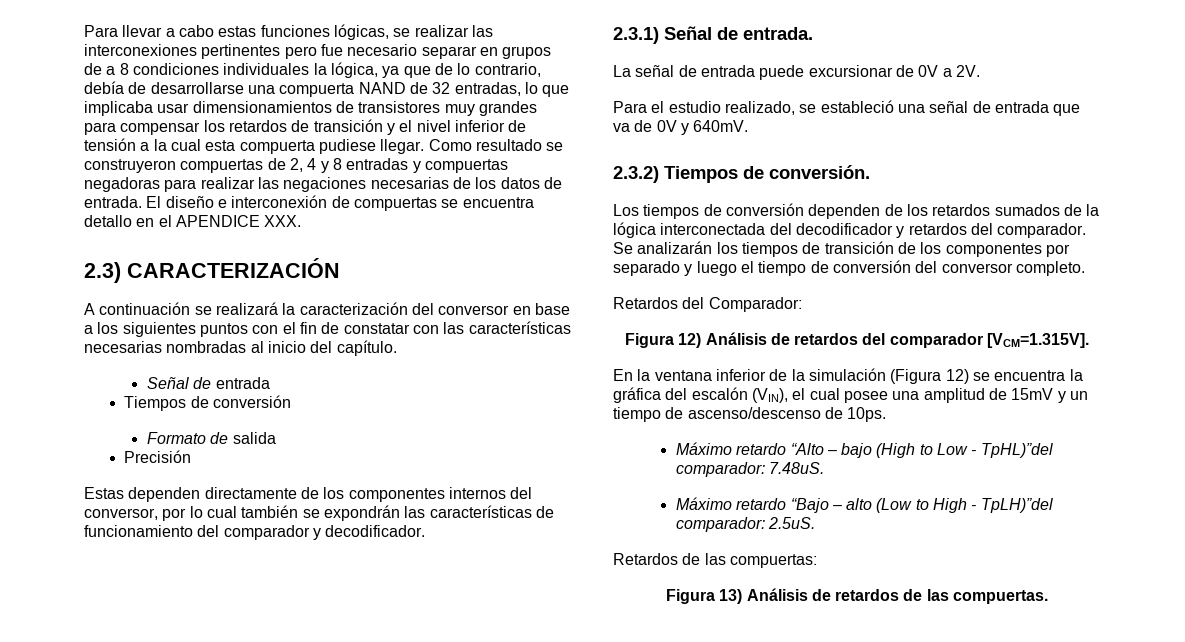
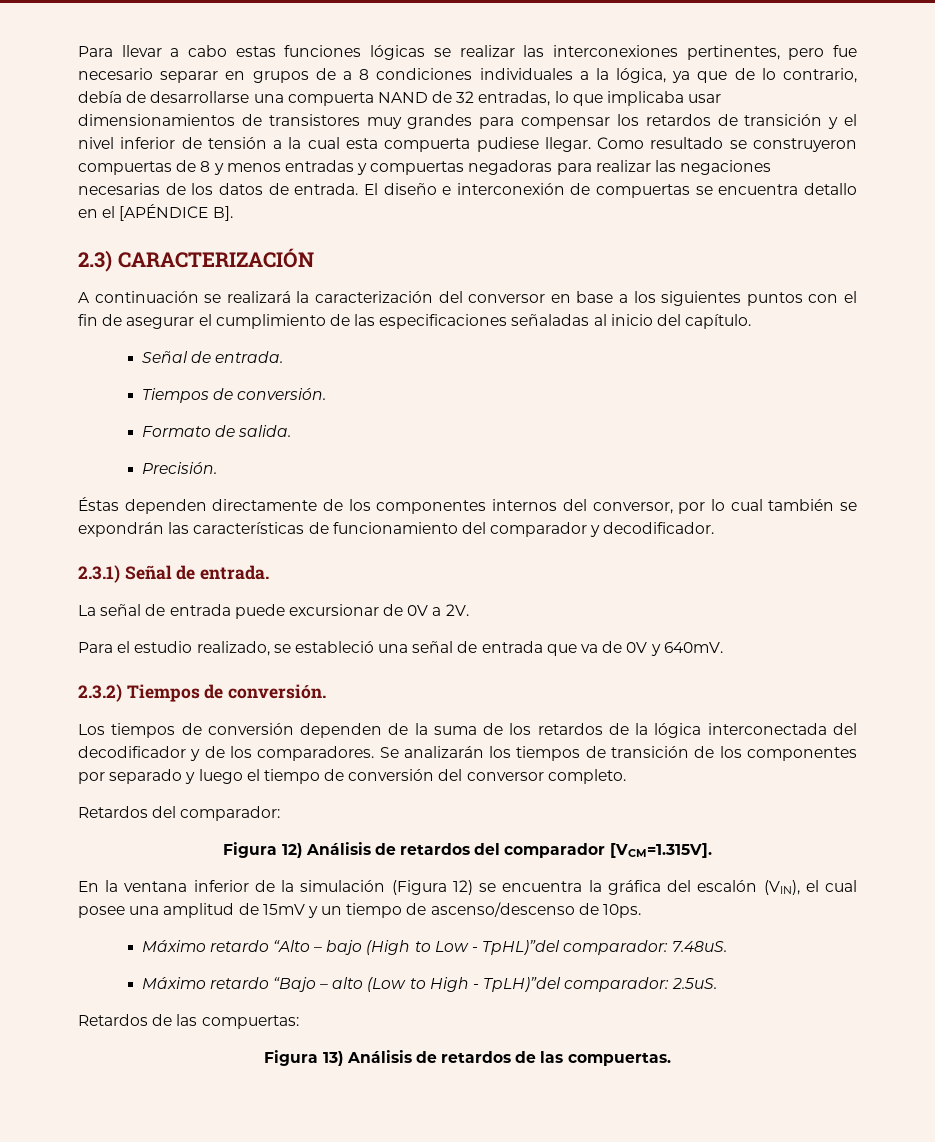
- Para llevar a cabo estas funciones lógicas, se realizar las interconexiones pertinentes pero fue necesario separar en grupos de a 8 condiciones individuales la lógica, ya que de lo contrario, debía de desarrollarse una compuerta NAND de 32 entradas, lo que implicaba usar dimensionamientos de transistores muy grandes para compensar los retardos de transición y el nivel inferior de tensión a la cual esta compuerta pudiese llegar.
+ Para llevar a cabo estas funciones lógicas se realizar las interconexiones pertinentes, pero fue necesario separar en grupos de a 8 condiciones individuales a la lógica, ya que de lo contrario, debía de desarrollarse una compuerta NAND de 32 entradas, lo que implicaba usar dimensionamientos de transistores muy grandes para compensar los retardos de transición y el nivel inferior de tensión a la cual esta compuerta pudiese llegar.
- Como resultado se construyeron compuertas de 2, 4 y 8 entradas y compuertas negadoras para realizar las negaciones necesarias de los datos de entrada.
+ Como resultado se construyeron compuertas de 8 y menos entradas y compuertas negadoras para realizar las negaciones necesarias de los datos de entrada.
- El diseño e interconexión de compuertas se encuentra detallo en el APENDICE XXX.
+ El diseño e interconexión de compuertas se encuentra detallo en el [APÉNDICE B].
- A continuación se realizará la caracterización del conversor en base a los siguientes puntos con el fin de constatar con las características necesarias nombradas al inicio del capítulo.
- Señal de entrada
- Tiempos de conversión
+ A continuación se realizará la caracterización del conversor en base a los siguientes puntos con el fin de asegurar el cumplimiento de las especificaciones señaladas al inicio del capítulo.
+ Señal de entrada.
+ Tiempos de conversión.
- Formato de salida
- Precisión
- Estas dependen directamente de los componentes internos del conversor, por lo cual también se expondrán las características de funcionamiento del comparador y decodificador.
+ Formato de salida.
+ Precisión.
+ Éstas dependen directamente de los componentes internos del conversor, por lo cual también se expondrán las características de funcionamiento del comparador y decodificador.
- Los tiempos de conversión dependen de los retardos sumados de la lógica interconectada del decodificador y retardos del comparador.
+ Los tiempos de conversión dependen de la suma de los retardos de la lógica interconectada del decodificador y de los comparadores.
- Retardos del Comparador:
+ Retardos del comparador:

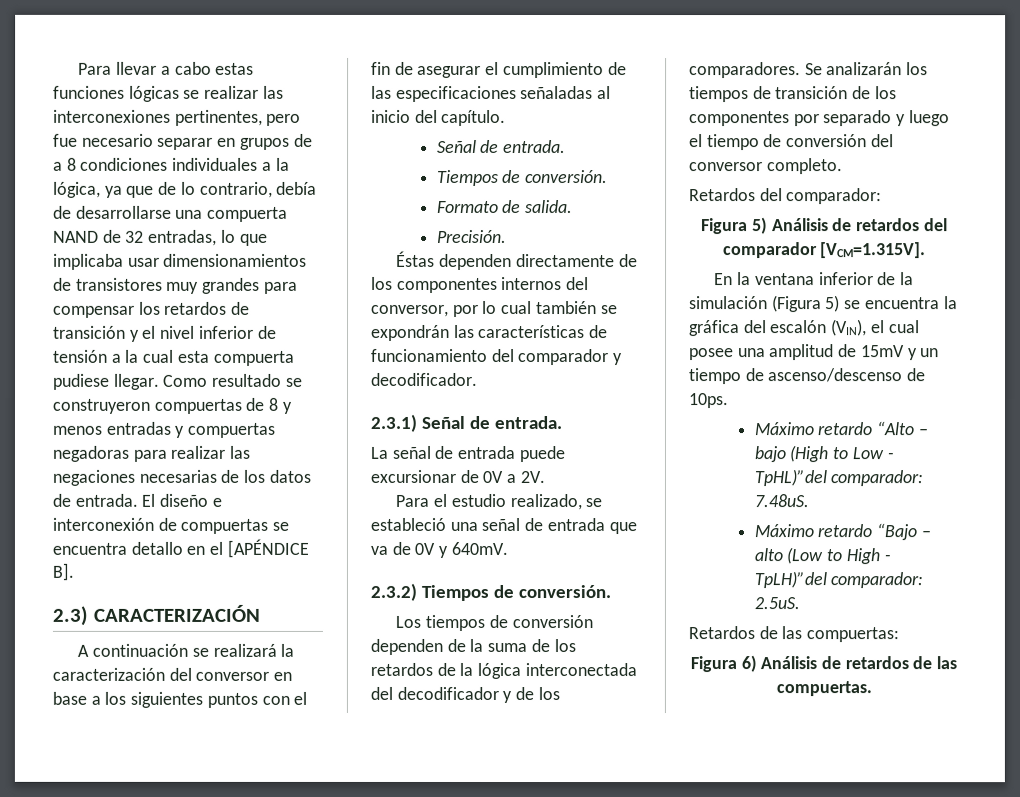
- Figura 12) Análisis de retardos del comparador [VCM=1.315V].
+ Figura 5) Análisis de retardos del comparador [VCM=1.315V].
- En la ventana inferior de la simulación (Figura 12) se encuentra la gráfica del escalón (VIN), el cual posee una amplitud de 15mV y un tiempo de ascenso/descenso de 10ps.
+ En la ventana inferior de la simulación (Figura 5) se encuentra la gráfica del escalón (VIN), el cual posee una amplitud de 15mV y un tiempo de ascenso/descenso de 10ps.
- Figura 13) Análisis de retardos de las compuertas.
+ Figura 6) Análisis de retardos de las compuertas.

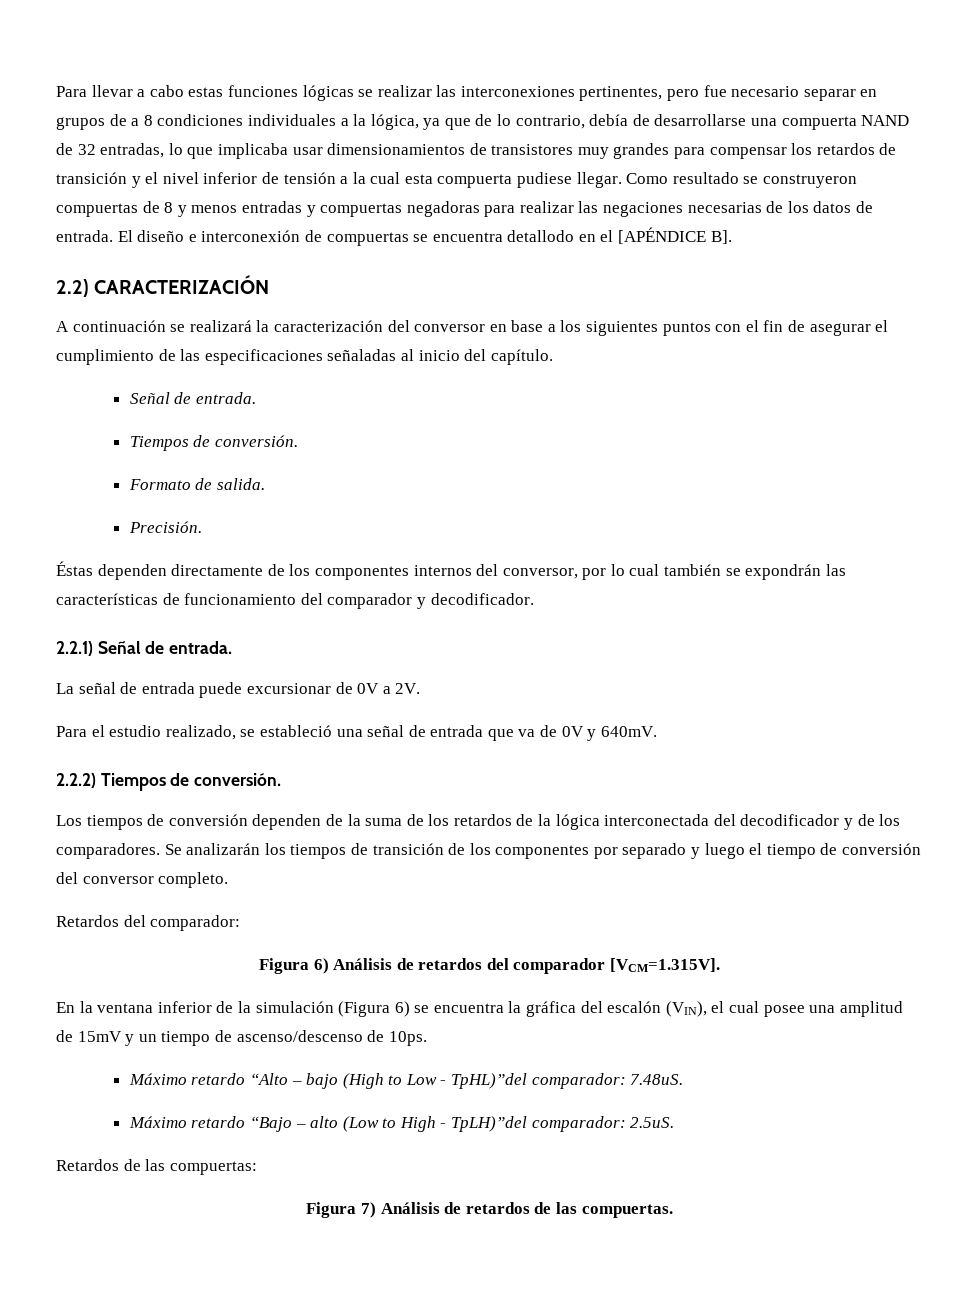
- El diseño e interconexión de compuertas se encuentra detallo en el [APÉNDICE B].
+ El diseño e interconexión de compuertas se encuentra detallodo en el [APÉNDICE B].
- 2.3) CARACTERIZACIÓN
+ 2.2) CARACTERIZACIÓN
- 2.3.1) Señal de entrada.
+ 2.2.1) Señal de entrada.
- 2.3.2) Tiempos de conversión.
+ 2.2.2) Tiempos de conversión.
- Figura 5) Análisis de retardos del comparador [VCM=1.315V].
+ Figura 6) Análisis de retardos del comparador [VCM=1.315V].
- En la ventana inferior de la simulación (Figura 5) se encuentra la gráfica del escalón (VIN), el cual posee una amplitud de 15mV y un tiempo de ascenso/descenso de 10ps.
+ En la ventana inferior de la simulación (Figura 6) se encuentra la gráfica del escalón (VIN), el cual posee una amplitud de 15mV y un tiempo de ascenso/descenso de 10ps.
- Figura 6) Análisis de retardos de las compuertas.
+ Figura 7) Análisis de retardos de las compuertas.

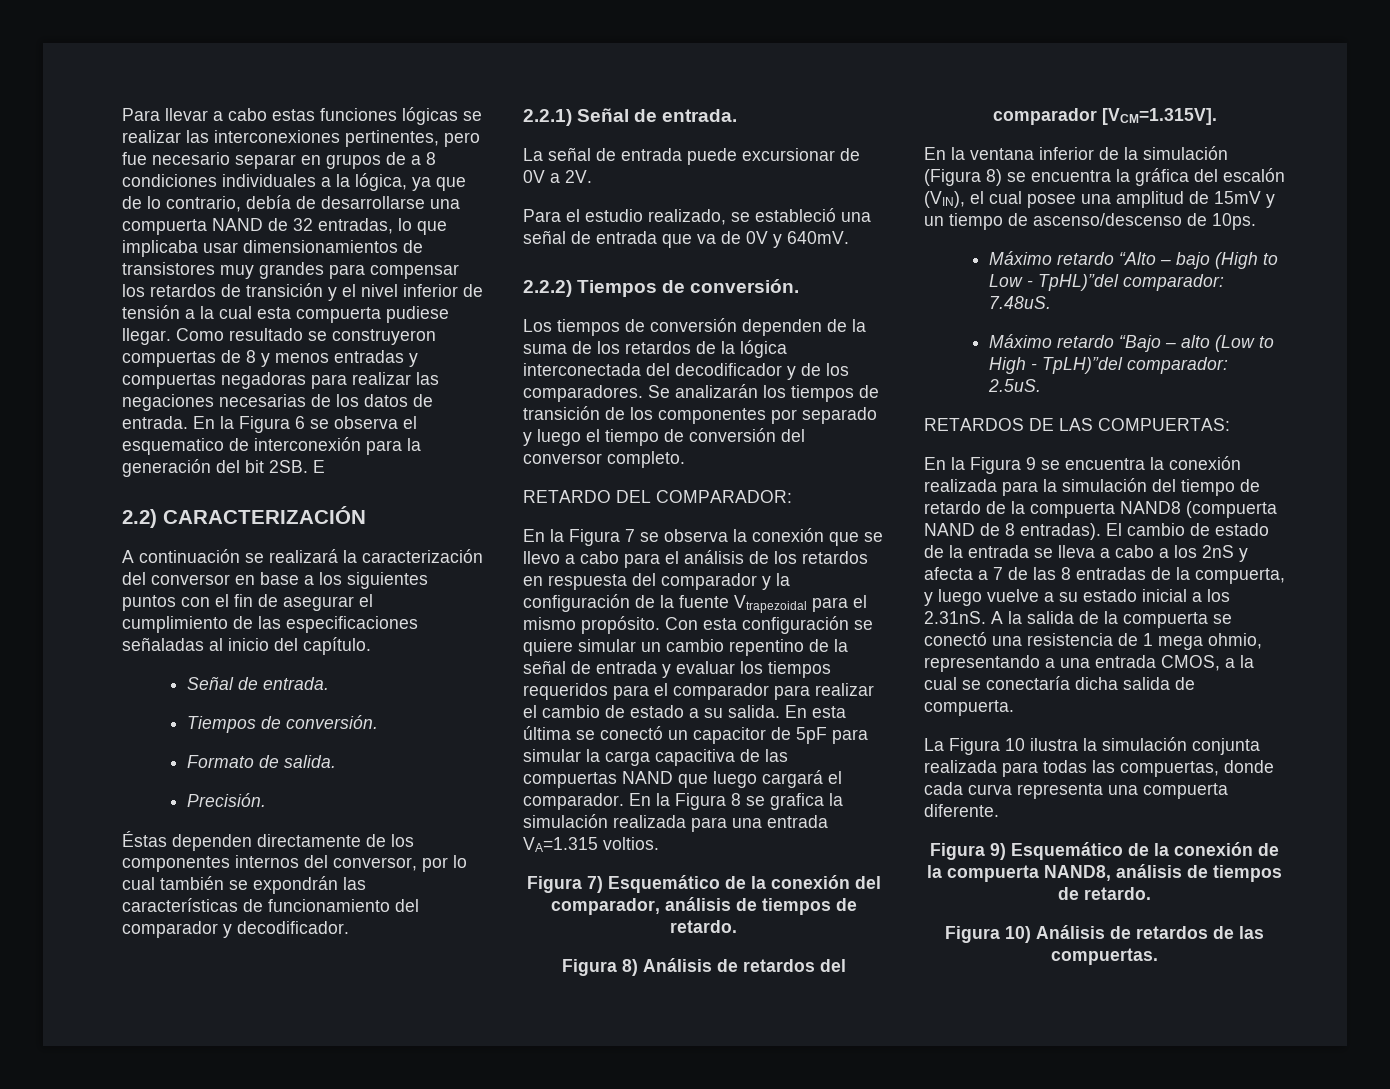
- El diseño e interconexión de compuertas se encuentra detallodo en el [APÉNDICE B].
+ En la Figura 6 se observa el esquematico de interconexión para la generación del bit 2SB. E
- Retardos del comparador:
- Figura 6) Análisis de retardos del comparador [VCM=1.315V].
+ RETARDO DEL COMPARADOR:
+ En la Figura 7 se observa la conexión que se llevo a cabo para el análisis de los retardos en respuesta del comparador y la configuración de la fuente Vtrapezoidal para el mismo propósito. Con esta configuración se quiere simular un cambio repentino de la señal de entrada y evaluar los tiempos requeridos para el comparador para realizar el cambio de estado a su salida. En esta última se conectó un capacitor de 5pF para simular la carga capacitiva de las compuertas NAND que luego cargará el comparador. En la Figura 8 se grafica la simulación realizada para una entrada VA=1.315 voltios.
+ Figura 7) Esquemático de la conexión del comparador, análisis de tiempos de retardo.
+ Figura 8) Análisis de retardos del comparador [VCM=1.315V].
- En la ventana inferior de la simulación (Figura 6) se encuentra la gráfica del escalón (VIN), el cual posee una amplitud de 15mV y un tiempo de ascenso/descenso de 10ps.
+ En la ventana inferior de la simulación (Figura 8) se encuentra la gráfica del escalón (VIN), el cual posee una amplitud de 15mV y un tiempo de ascenso/descenso de 10ps.
- Retardos de las compuertas:
- Figura 7) Análisis de retardos de las compuertas.
+ RETARDOS DE LAS COMPUERTAS:
+ En la Figura 9 se encuentra la conexión realizada para la simulación del tiempo de retardo de la compuerta NAND8 (compuerta NAND de 8 entradas). El cambio de estado de la entrada se lleva a cabo a los 2nS y afecta a 7 de las 8 entradas de la compuerta, y luego vuelve a su estado inicial a los 2.31nS. A la salida de la compuerta se conectó una resistencia de 1 mega ohmio, representando a una entrada CMOS, a la cual se conectaría dicha salida de compuerta.
+ La Figura 10 ilustra la simulación conjunta realizada para todas las compuertas, donde cada curva representa una compuerta diferente.
+ Figura 9) Esquemático de la conexión de la compuerta NAND8, análisis de tiempos de retardo.
+ Figura 10) Análisis de retardos de las compuertas.

